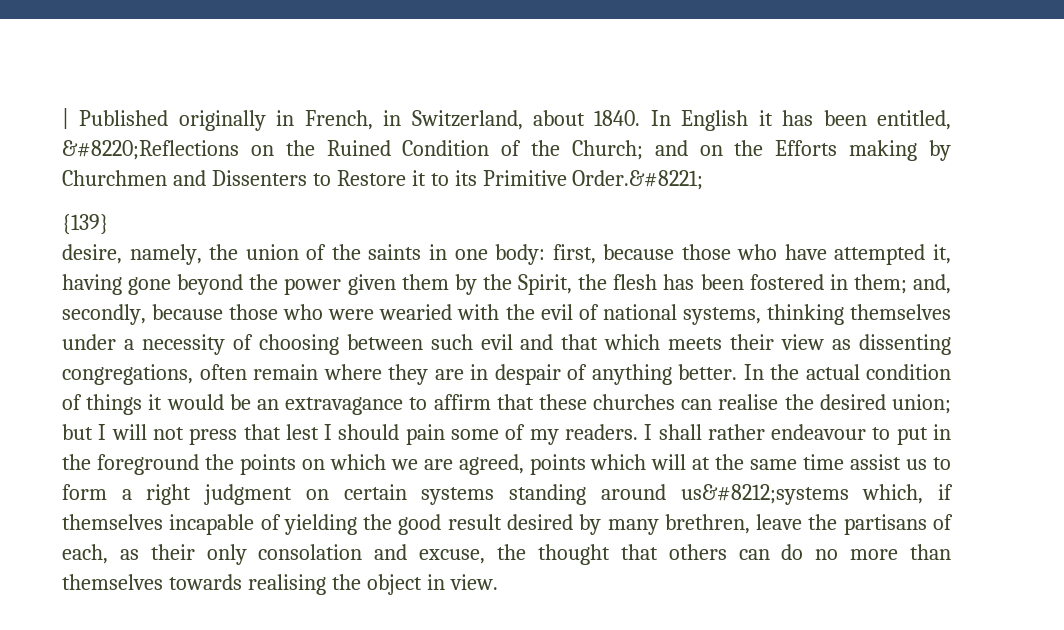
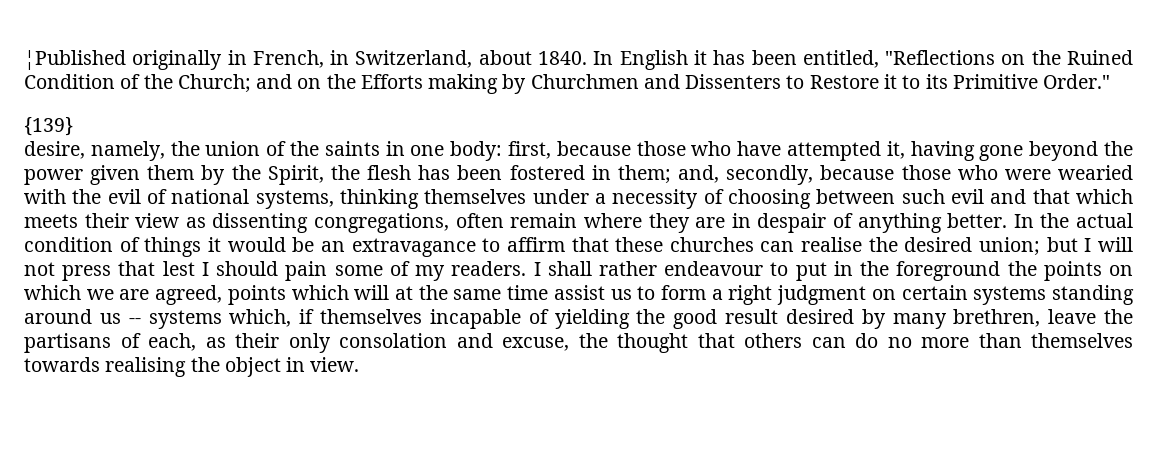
- | Published originally in French, in Switzerland, about 1840.
+ ¦Published originally in French, in Switzerland, about 1840.
- In English it has been entitled, &#8220;Reflections on the Ruined Condition of the Church; and on the Efforts making by Churchmen and Dissenters to Restore it to its Primitive Order.&#8221;
+ In English it has been entitled, "Reflections on the Ruined Condition of the Church; and on the Efforts making by Churchmen and Dissenters to Restore it to its Primitive Order."
- I shall rather endeavour to put in the foreground the points on which we are agreed, points which will at the same time assist us to form a right judgment on certain systems standing around us&#8212;systems which, if themselves incapable of yielding the good result desired by many brethren, leave the partisans of each, as their only consolation and excuse, the thought that others can do no more than themselves towards realising the object in view.
+ I shall rather endeavour to put in the foreground the points on which we are agreed, points which will at the same time assist us to form a right judgment on certain systems standing around us -- systems which, if themselves incapable of yielding the good result desired by many brethren, leave the partisans of each, as their only consolation and excuse, the thought that others can do no more than themselves towards realising the object in view.

